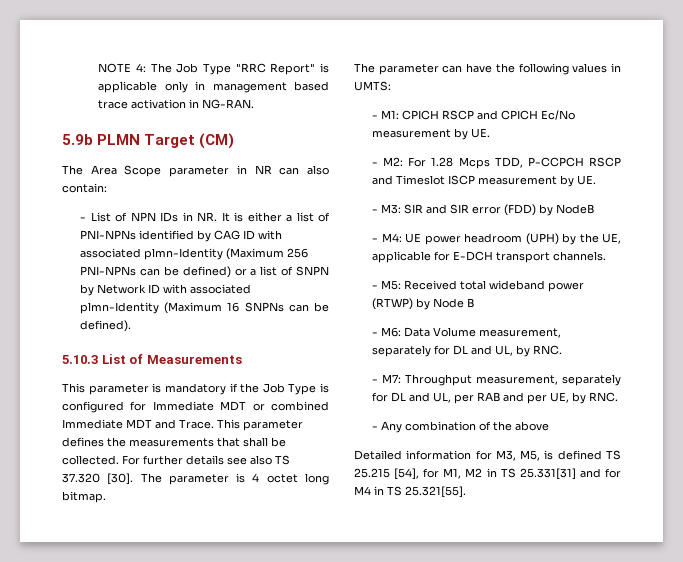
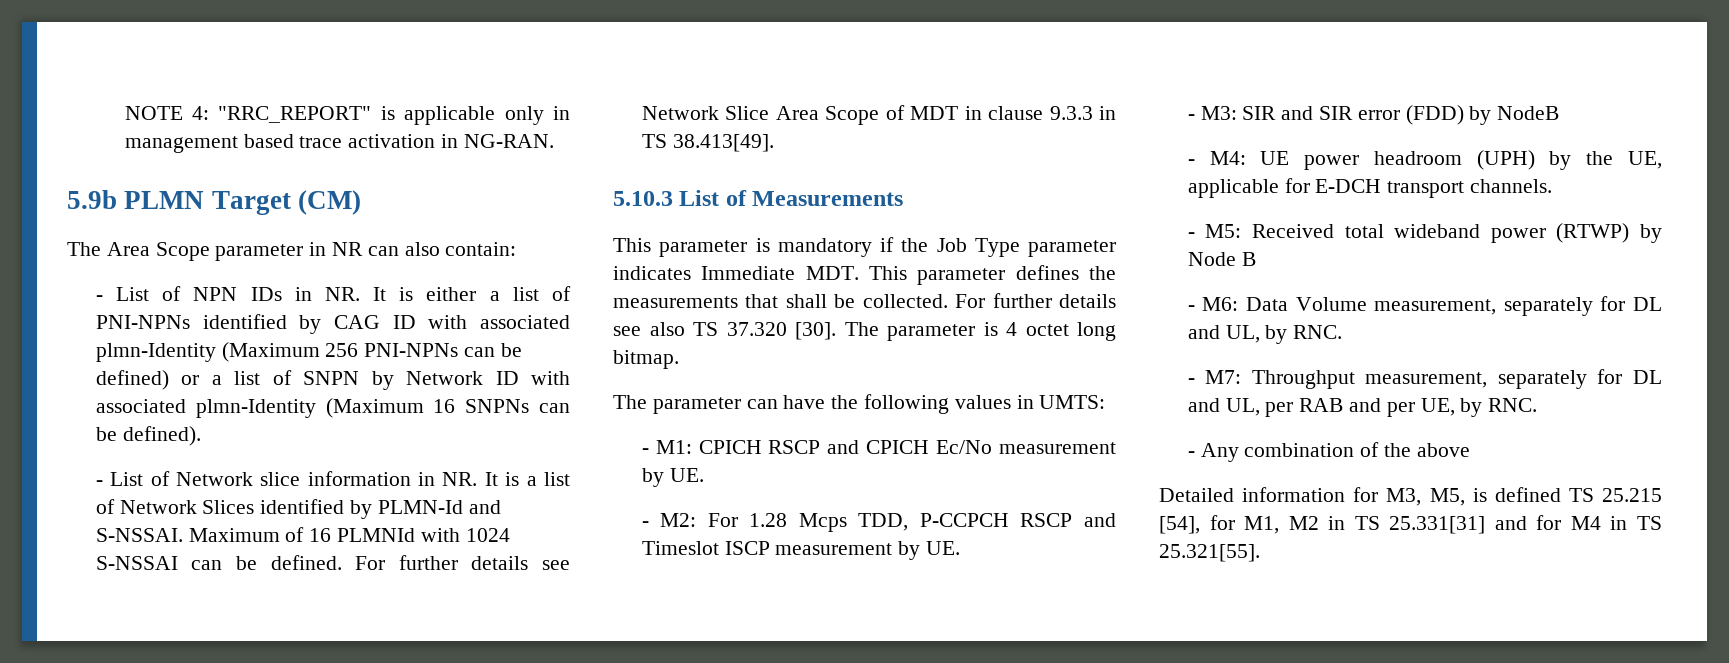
- NOTE 4: The Job Type "RRC Report" is applicable only in management based trace activation in NG-RAN.
+ NOTE 4: "RRC_REPORT" is applicable only in management based trace activation in NG-RAN.
+ - List of Network slice information in NR. It is a list of Network Slices identified by PLMN-Id and S-NSSAI. Maximum of 16 PLMNId with 1024 S-NSSAI can be defined. For further details see Network Slice Area Scope of MDT in clause 9.3.3 in TS 38.413[49].
- This parameter is mandatory if the Job Type is configured for Immediate MDT or combined Immediate MDT and Trace. This parameter defines the measurements that shall be collected.
+ This parameter is mandatory if the Job Type parameter indicates Immediate MDT. This parameter defines the measurements that shall be collected.

